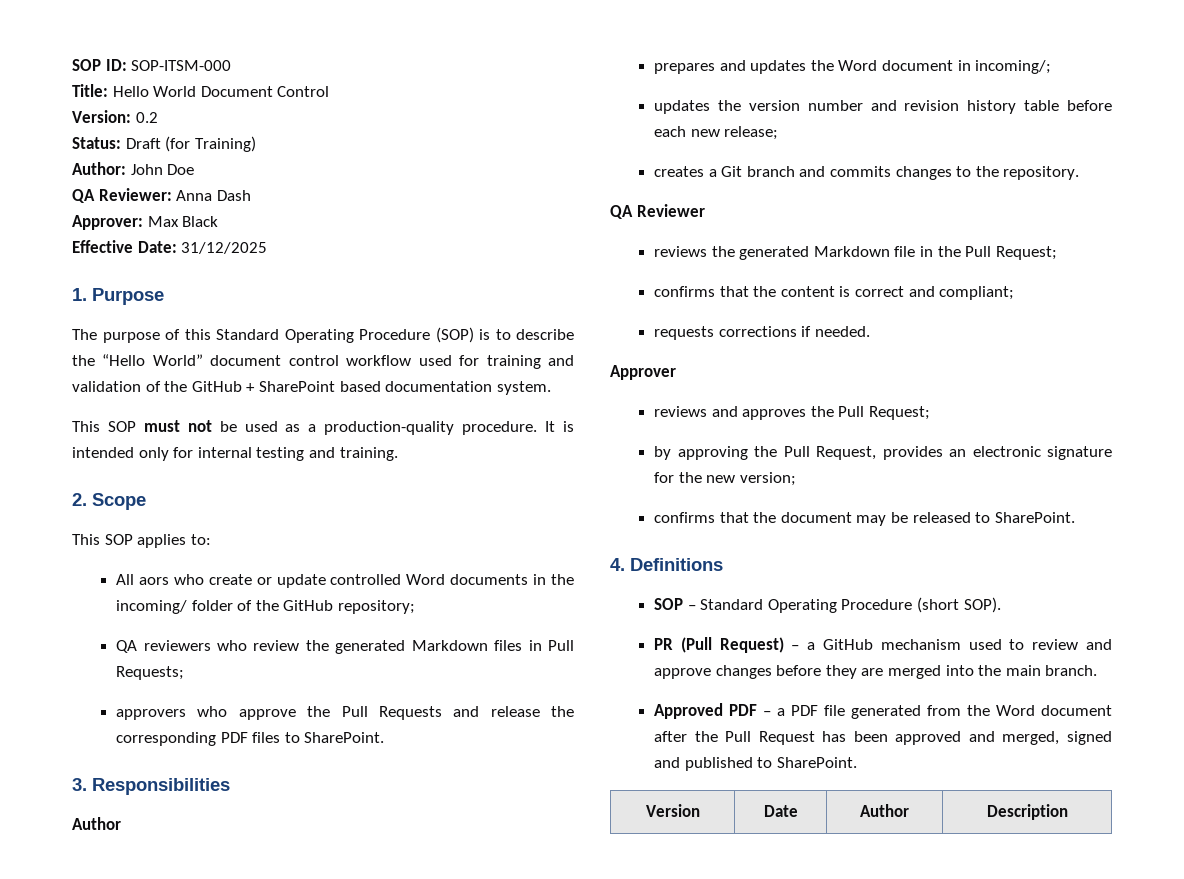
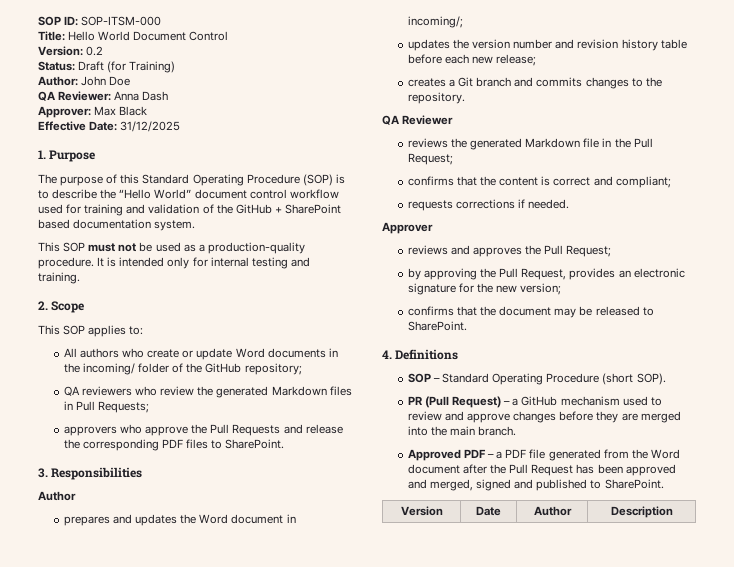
- All aors who create or update controlled Word documents in the incoming/ folder of the GitHub repository;
+ All authors who create or update Word documents in the incoming/ folder of the GitHub repository;

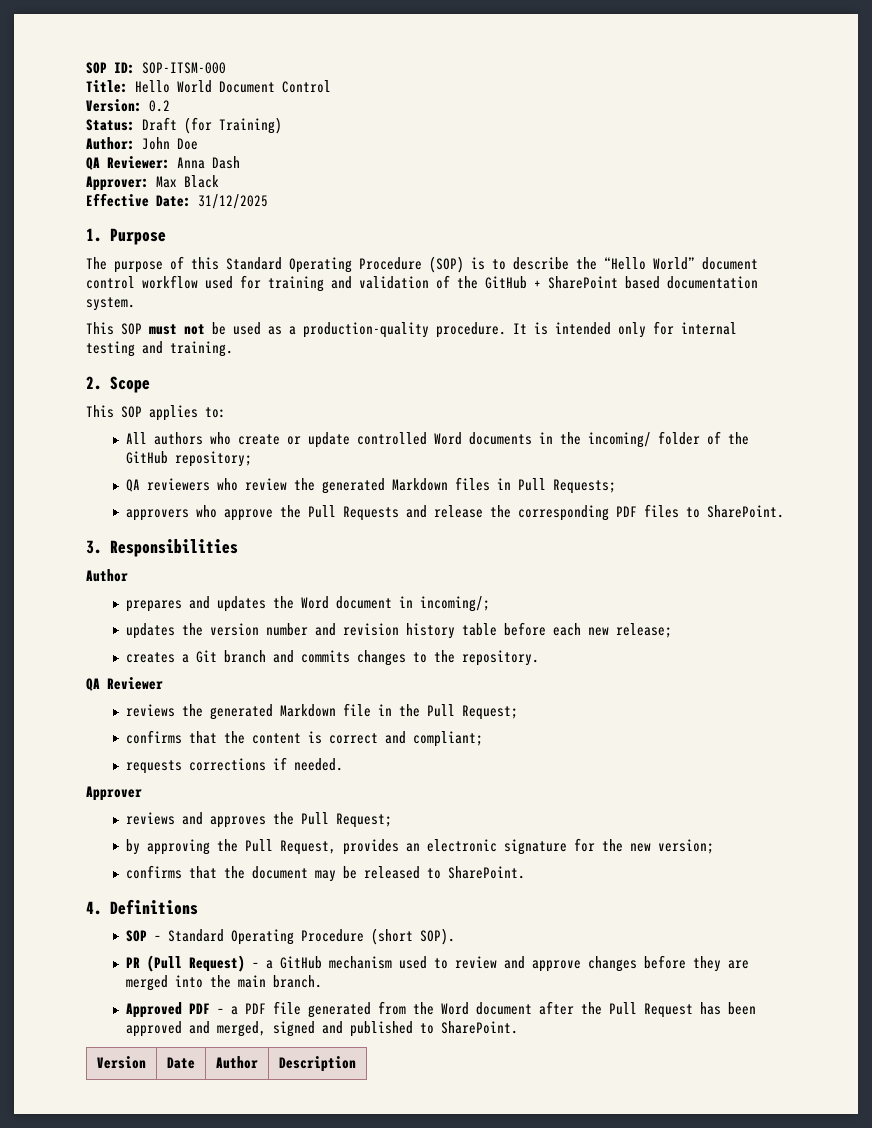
- All authors who create or update Word documents in the incoming/ folder of the GitHub repository;
+ All authors who create or update controlled Word documents in the incoming/ folder of the GitHub repository;

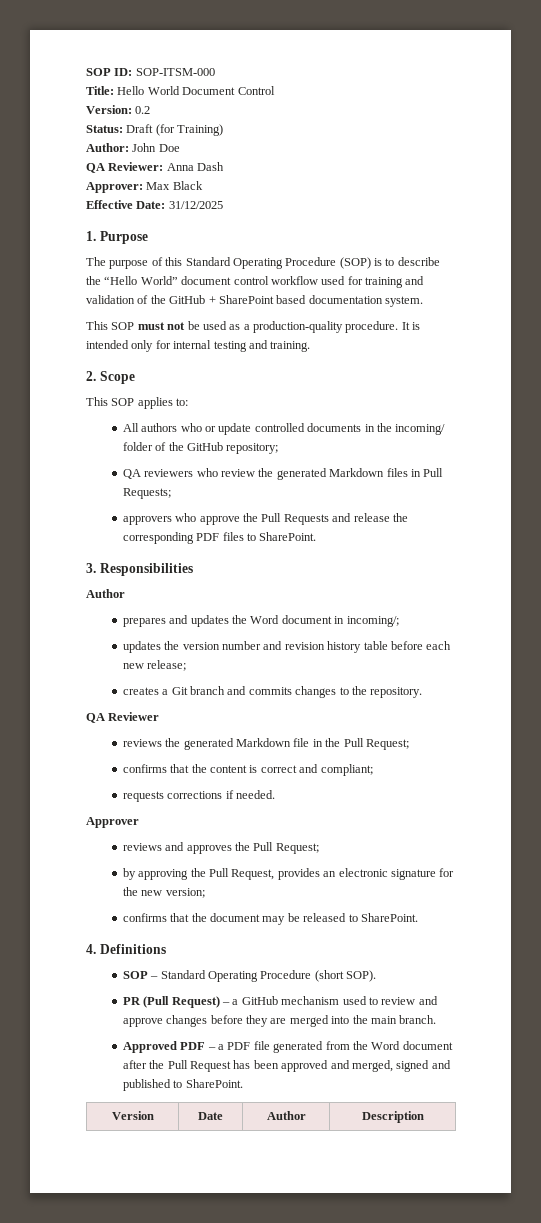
- All authors who create or update controlled Word documents in the incoming/ folder of the GitHub repository;
+ All authors who or update controlled documents in the incoming/ folder of the GitHub repository;

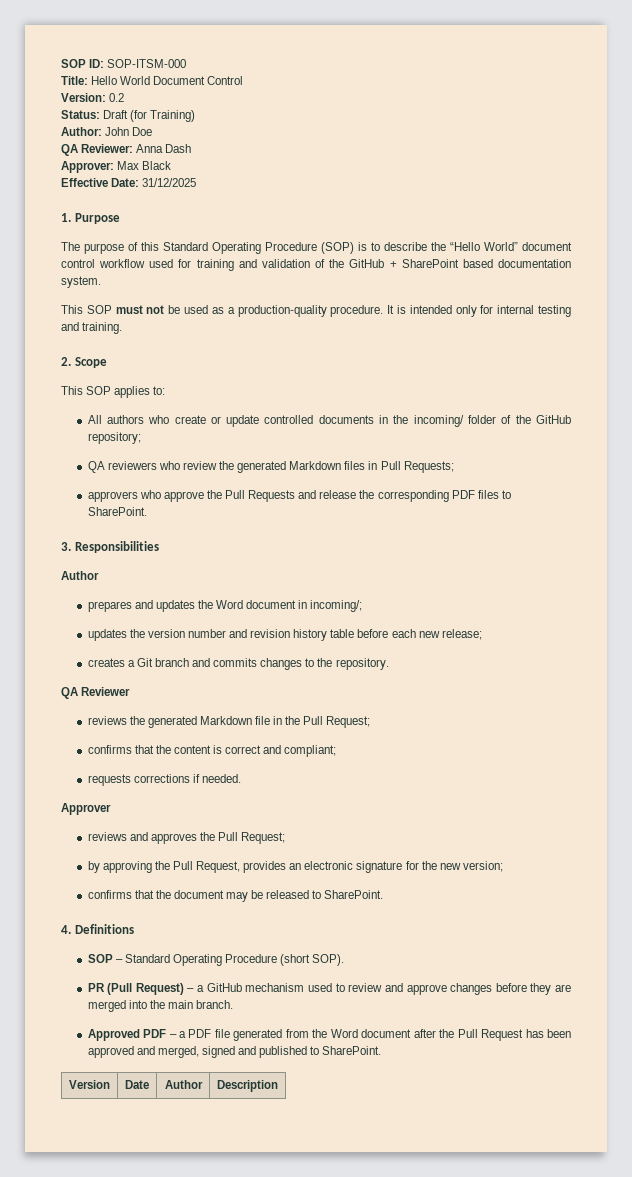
- All authors who or update controlled documents in the incoming/ folder of the GitHub repository;
+ All authors who create or update controlled documents in the incoming/ folder of the GitHub repository;

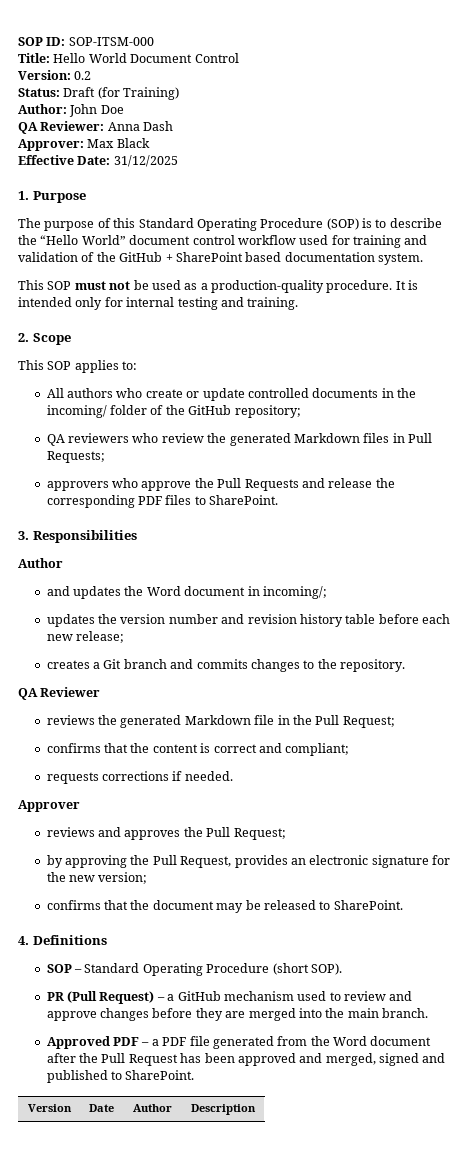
- prepares and updates the Word document in incoming/;
+ and updates the Word document in incoming/;

